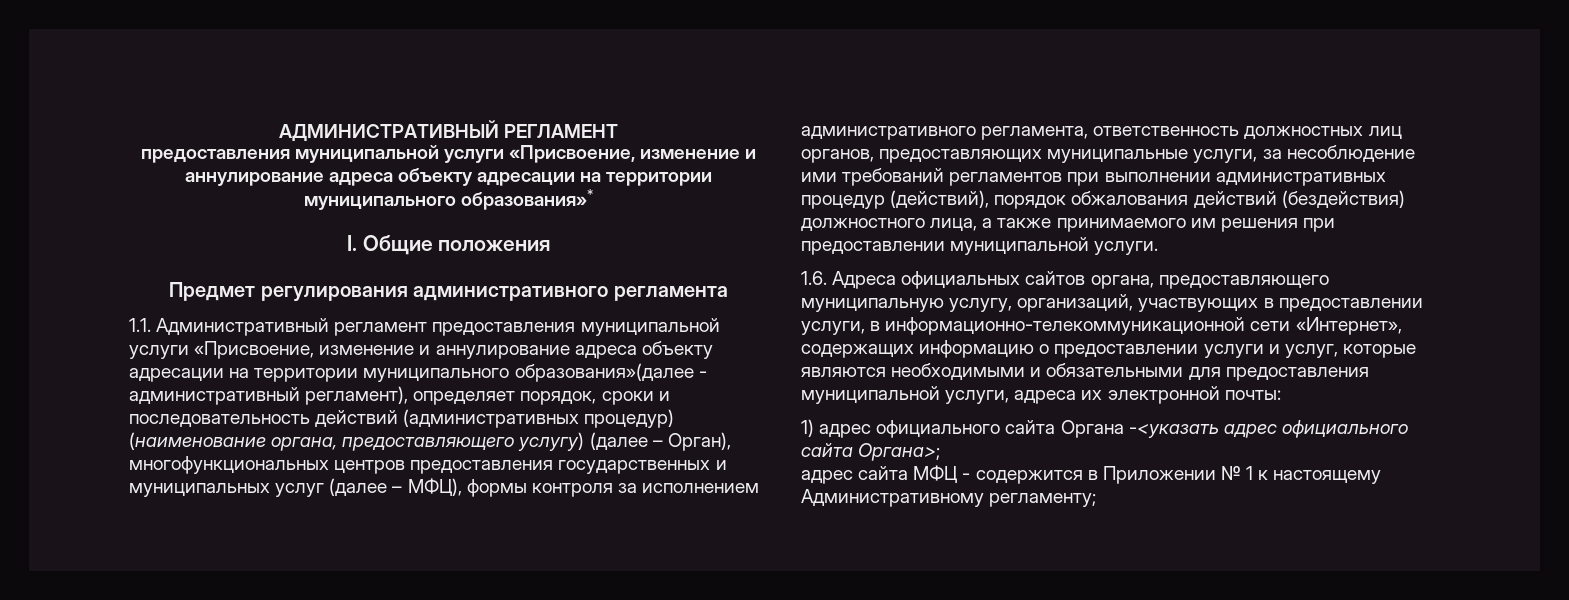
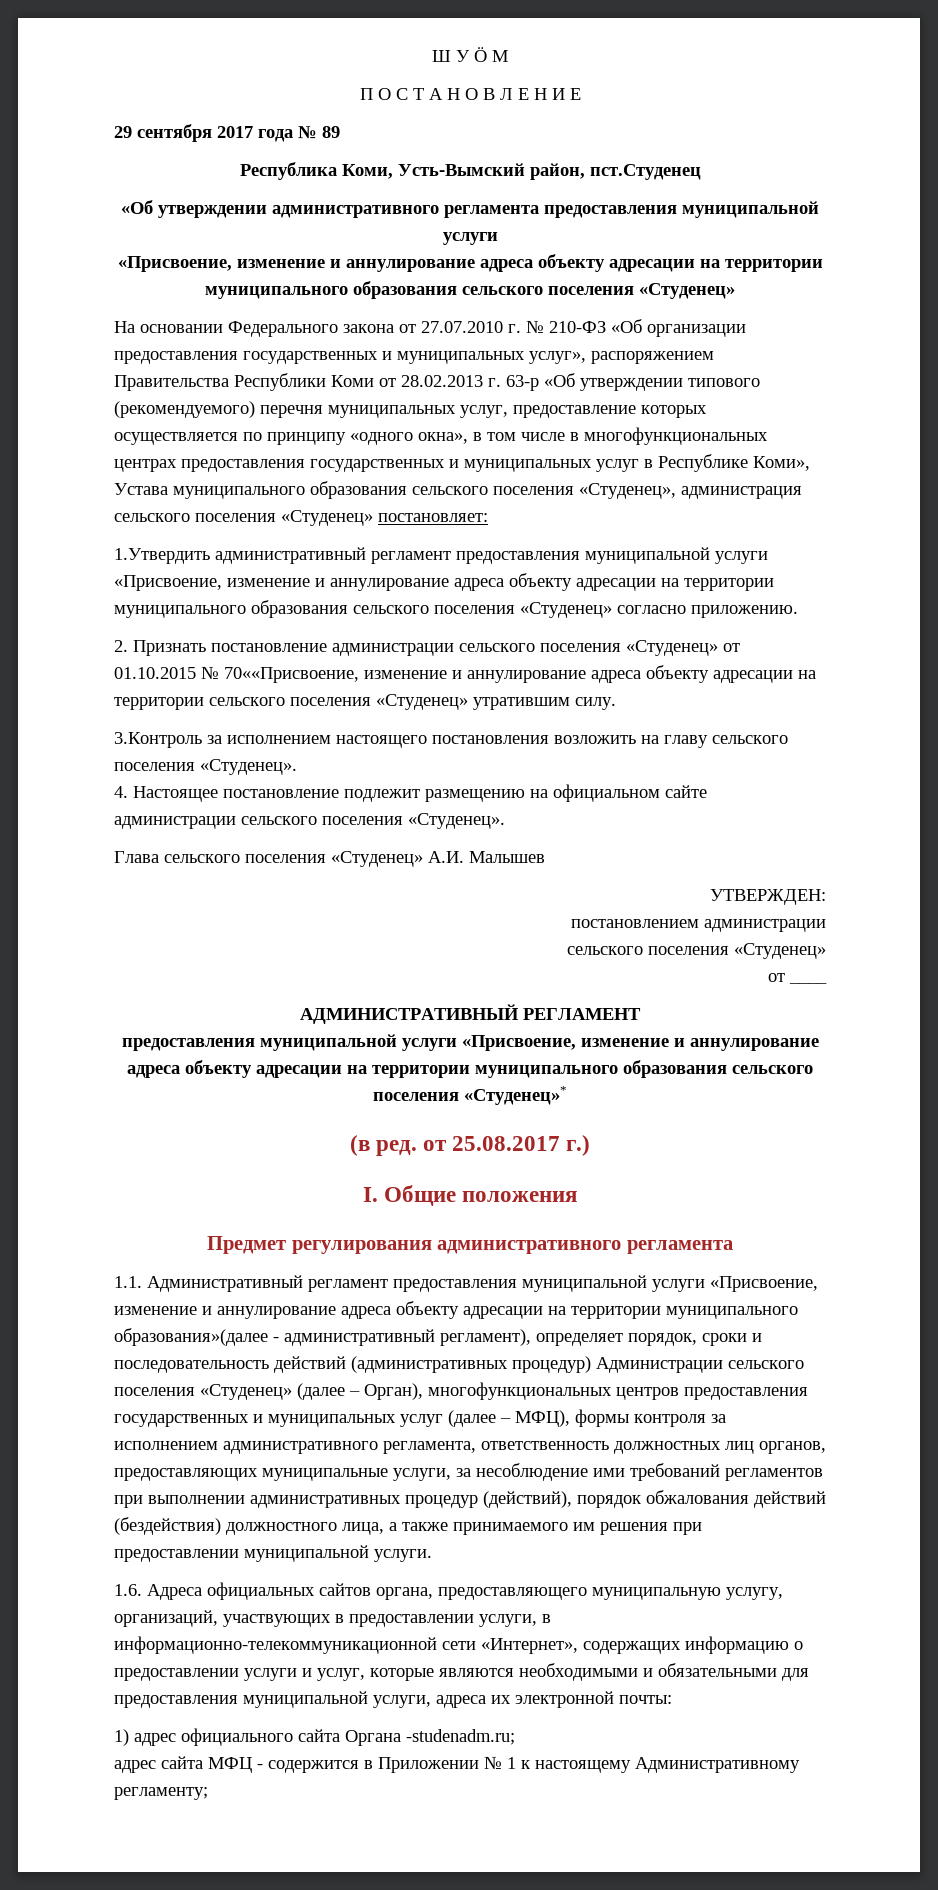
+ Ш У Ö М
+ П О С Т А Н О В Л Е Н И Е
+ 29 сентября 2017 года № 89
+ Республика Коми, Усть-Вымский район, пст.Студенец
+ «Об утверждении административного регламента предоставления муниципальной услуги
+ «Присвоение, изменение и аннулирование адреса объекту адресации на территории муниципального образования сельского поселения «Студенец»
+ На основании Федерального закона от 27.07.2010 г. № 210-ФЗ «Об организации предоставления государственных и муниципальных услуг», распоряжением Правительства Республики Коми от 28.02.2013 г. 63-р «Об утверждении типового (рекомендуемого) перечня муниципальных услуг, предоставление которых осуществляется по принципу «одного окна», в том числе в многофункциональных центрах предоставления государственных и муниципальных услуг в Республике Коми», Устава муниципального образования сельского поселения «Студенец», администрация сельского поселения «Студенец» постановляет:
+ 1.Утвердить административный регламент предоставления муниципальной услуги «Присвоение, изменение и аннулирование адреса объекту адресации на территории муниципального образования сельского поселения «Студенец» согласно приложению.
+ 2. Признать постановление администрации сельского поселения «Студенец» от 01.10.2015 № 70««Присвоение, изменение и аннулирование адреса объекту адресации на территории сельского поселения «Студенец» утратившим силу.
+ 3.Контроль за исполнением настоящего постановления возложить на главу сельского поселения «Студенец».
+ 4. Настоящее постановление подлежит размещению на официальном сайте администрации сельского поселения «Студенец».
+ Глава сельского поселения «Студенец» А.И. Малышев
+ УТВЕРЖДЕН:
+ постановлением администрации
+ сельского поселения «Студенец»
+ от ____
- предоставления муниципальной услуги «Присвоение, изменение и аннулирование адреса объекту адресации на территории муниципального образования»*
+ предоставления муниципальной услуги «Присвоение, изменение и аннулирование адреса объекту адресации на территории муниципального образования сельского поселения «Студенец»*
+ (в ред. от 25.08.2017 г.)
- 1.1. Административный регламент предоставления муниципальной услуги «Присвоение, изменение и аннулирование адреса объекту адресации на территории муниципального образования»(далее - административный регламент), определяет порядок, сроки и последовательность действий (административных процедур) (наименование органа, предоставляющего услугу) (далее – Орган), многофункциональных центров предоставления государственных и муниципальных услуг (далее – МФЦ), формы контроля за исполнением административного регламента, ответственность должностных лиц органов, предоставляющих муниципальные услуги, за несоблюдение ими требований регламентов при выполнении административных процедур (действий), порядок обжалования действий (бездействия) должностного лица, а также принимаемого им решения при предоставлении муниципальной услуги.
+ 1.1. Административный регламент предоставления муниципальной услуги «Присвоение, изменение и аннулирование адреса объекту адресации на территории муниципального образования»(далее - административный регламент), определяет порядок, сроки и последовательность действий (административных процедур) Администрации сельского поселения «Студенец» (далее – Орган), многофункциональных центров предоставления государственных и муниципальных услуг (далее – МФЦ), формы контроля за исполнением административного регламента, ответственность должностных лиц органов, предоставляющих муниципальные услуги, за несоблюдение ими требований регламентов при выполнении административных процедур (действий), порядок обжалования действий (бездействия) должностного лица, а также принимаемого им решения при предоставлении муниципальной услуги.
- 1) адрес официального сайта Органа -<указать адрес официального сайта Органа>;
+ 1) адрес официального сайта Органа -studenadm.ru;

